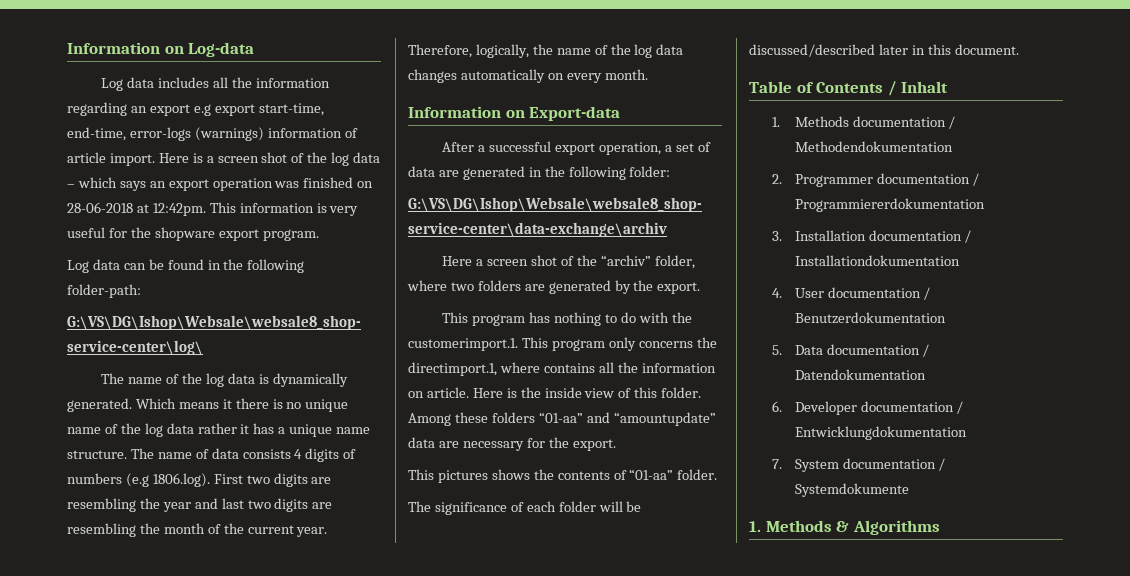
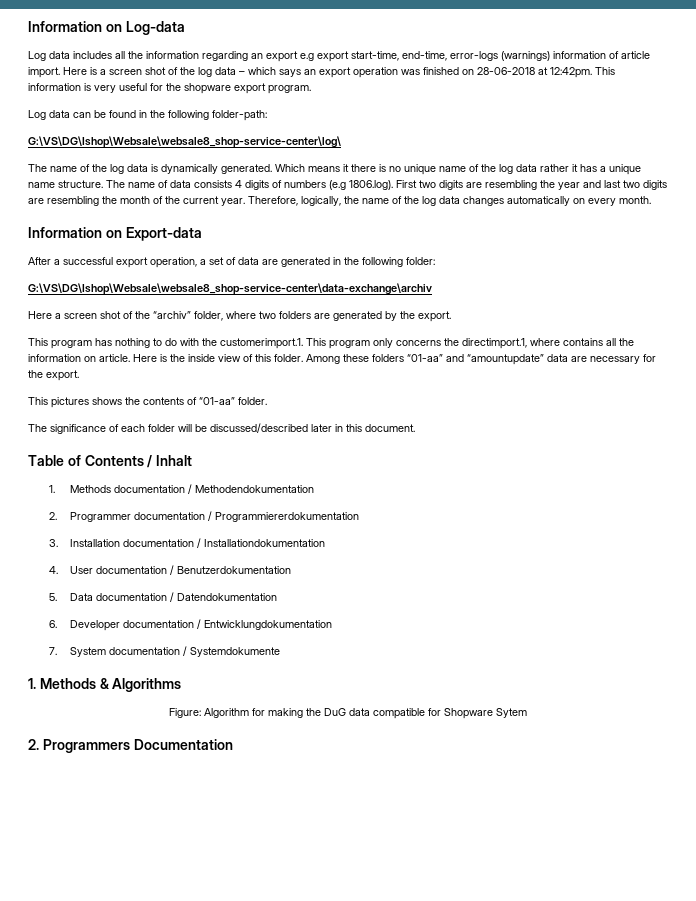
+ Figure: Algorithm for making the DuG data compatible for Shopware Sytem
+ 2. Programmers Documentation

